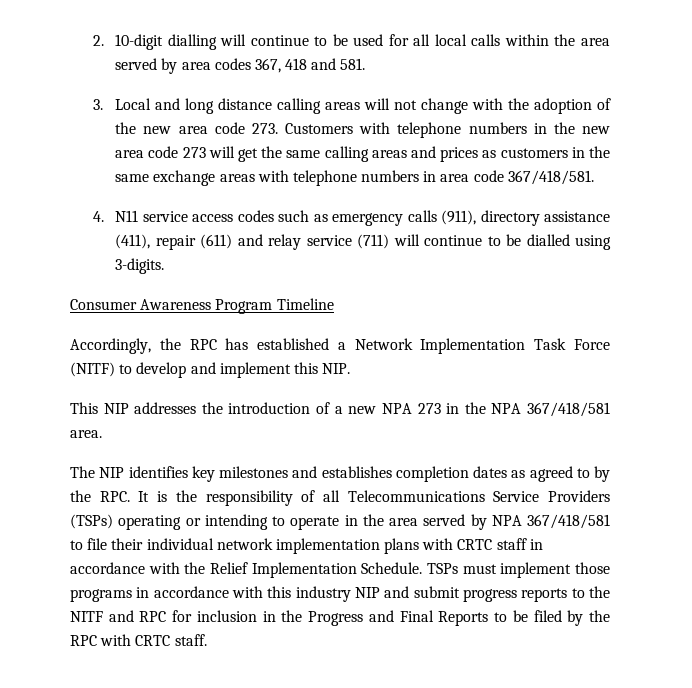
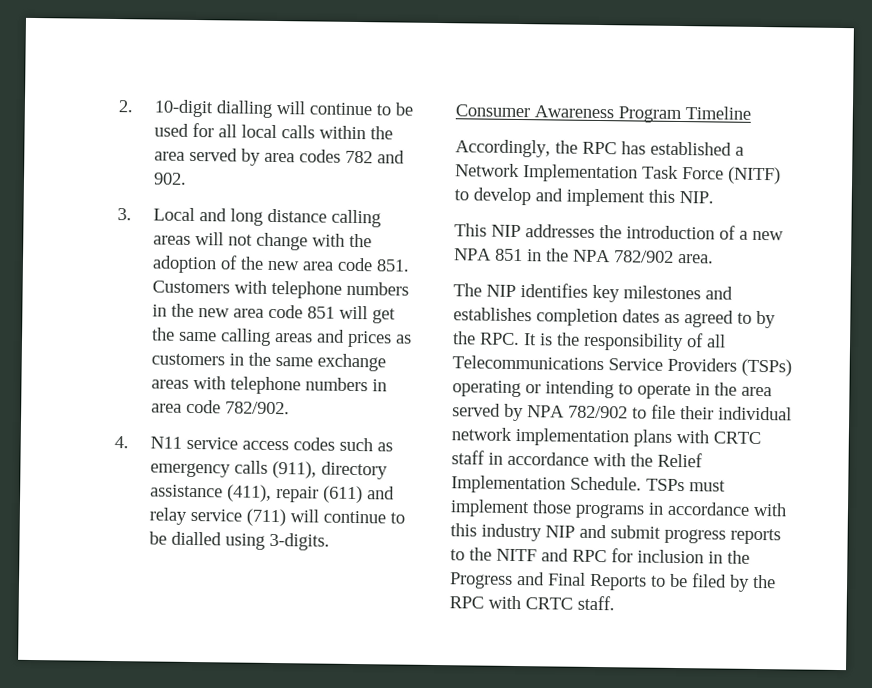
- 2. 10-digit dialling will continue to be used for all local calls within the area served by area codes 367, 418 and 581.
+ 2. 10-digit dialling will continue to be used for all local calls within the area served by area codes 782 and 902.
- 3. Local and long distance calling areas will not change with the adoption of the new area code 273. Customers with telephone numbers in the new area code 273 will get the same calling areas and prices as customers in the same exchange areas with telephone numbers in area code 367/418/581.
+ 3. Local and long distance calling areas will not change with the adoption of the new area code 851. Customers with telephone numbers in the new area code 851 will get the same calling areas and prices as customers in the same exchange areas with telephone numbers in area code 782/902.
- This NIP addresses the introduction of a new NPA 273 in the NPA 367/418/581 area.
+ This NIP addresses the introduction of a new NPA 851 in the NPA 782/902 area.
- The NIP identifies key milestones and establishes completion dates as agreed to by the RPC. It is the responsibility of all Telecommunications Service Providers (TSPs) operating or intending to operate in the area served by NPA 367/418/581 to file their individual network implementation plans with CRTC staff in accordance with the Relief Implementation Schedule.
+ The NIP identifies key milestones and establishes completion dates as agreed to by the RPC. It is the responsibility of all Telecommunications Service Providers (TSPs) operating or intending to operate in the area served by NPA 782/902 to file their individual network implementation plans with CRTC staff in accordance with the Relief Implementation Schedule.

